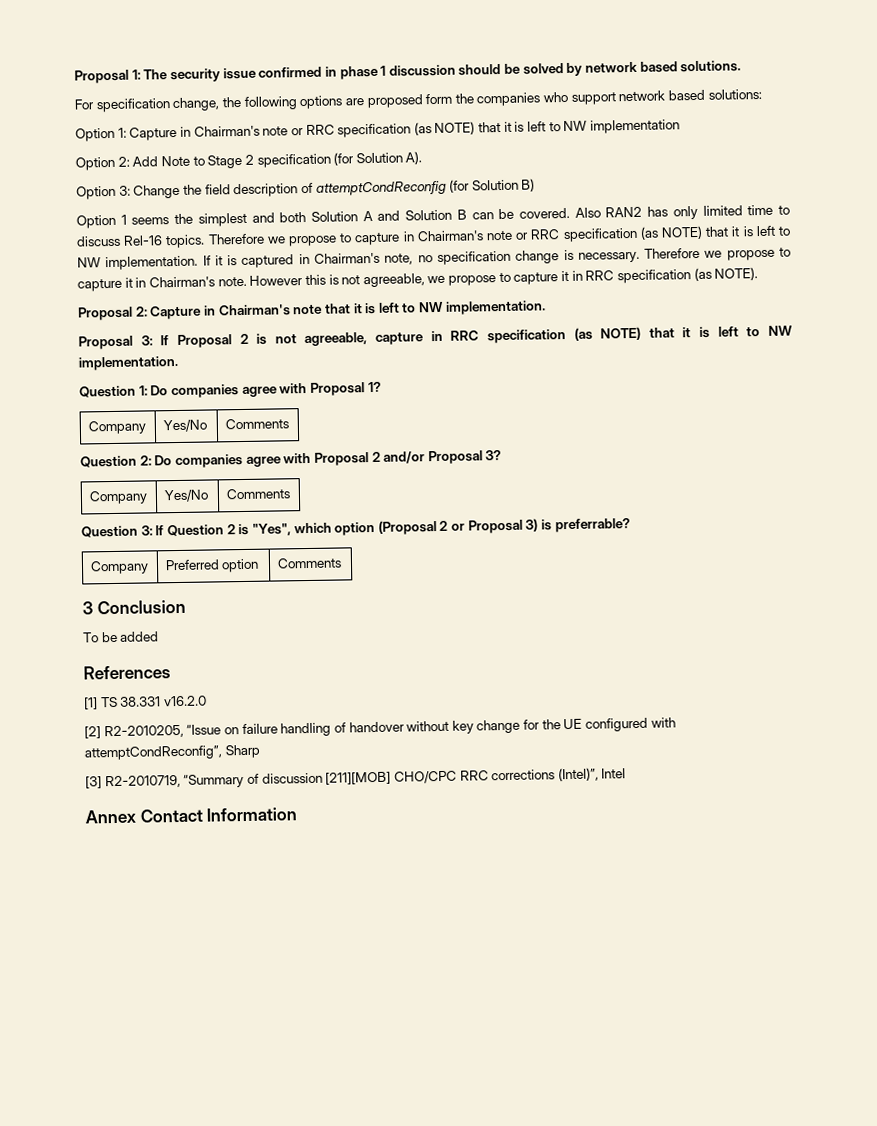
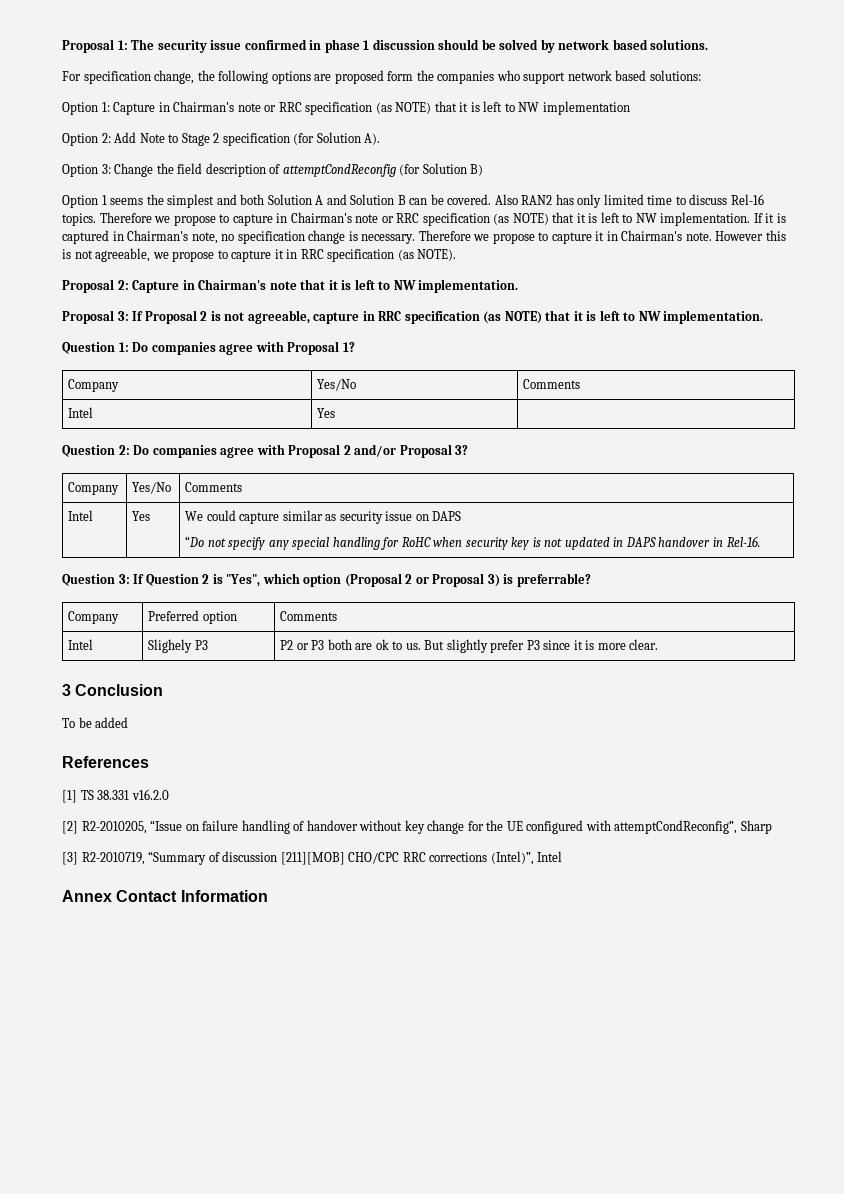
  Question 1: Do companies agree with Proposal 1?
  Company | Yes/No | Comments
+ Intel | Yes |
+ Intel | Yes | We could capture similar as security issue on DAPS
+ “Do not specify any special handling for RoHC when security key is not updated in DAPS handover in Rel-16.
+ Intel | Slighely P3 | P2 or P3 both are ok to us. But slightly prefer P3 since it is more clear.

